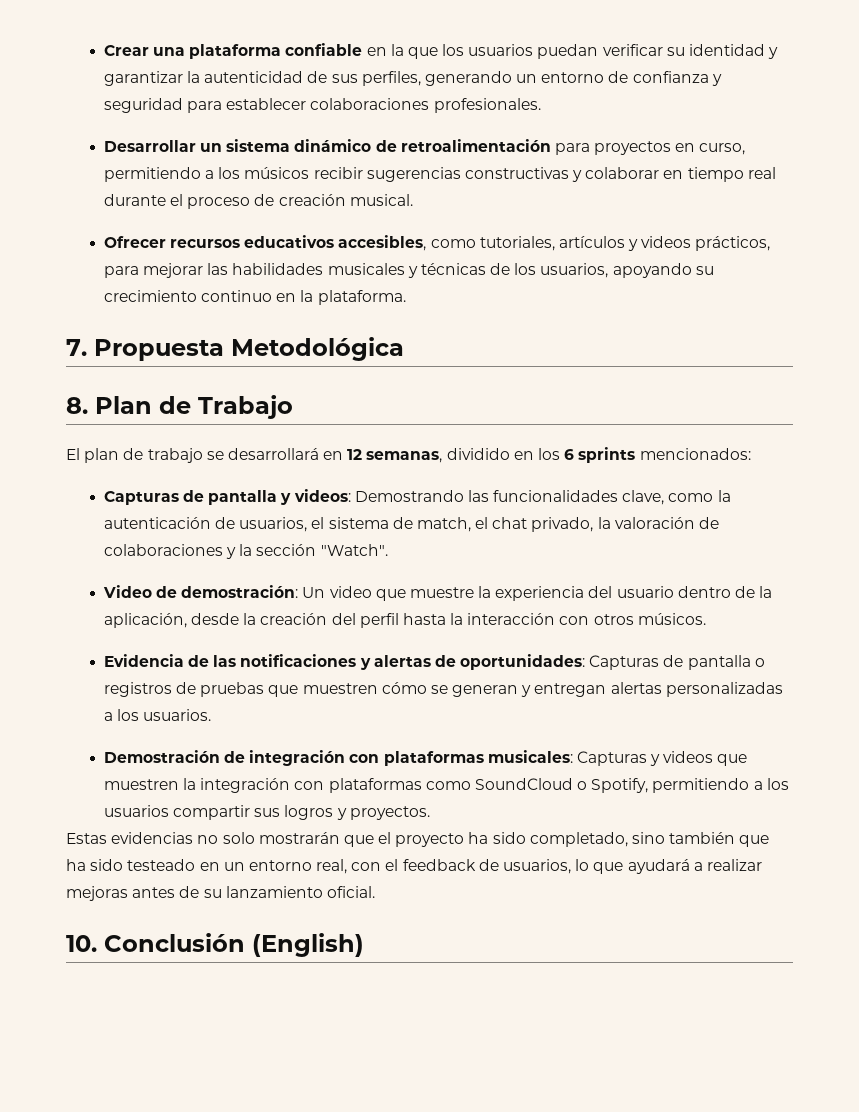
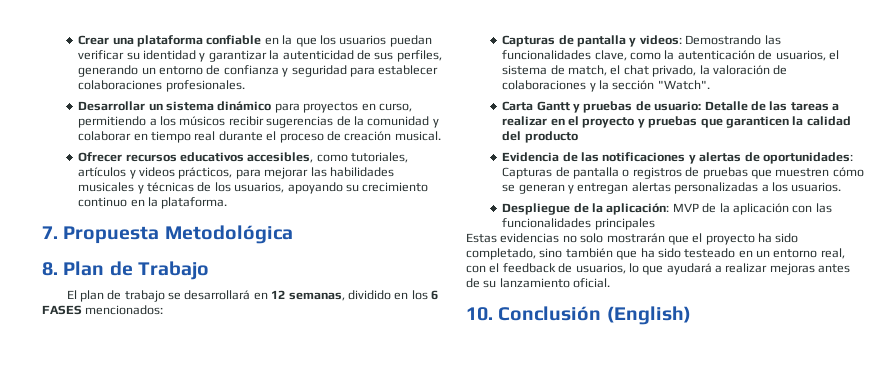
- Desarrollar un sistema dinámico de retroalimentación para proyectos en curso, permitiendo a los músicos recibir sugerencias constructivas y colaborar en tiempo real durante el proceso de creación musical.
+ Desarrollar un sistema dinámico para proyectos en curso, permitiendo a los músicos recibir sugerencias de la comunidad y colaborar en tiempo real durante el proceso de creación musical.
- El plan de trabajo se desarrollará en 12 semanas, dividido en los 6 sprints mencionados:
+ El plan de trabajo se desarrollará en 12 semanas, dividido en los 6 FASES mencionados:
- Video de demostración: Un video que muestre la experiencia del usuario dentro de la aplicación, desde la creación del perfil hasta la interacción con otros músicos.
+ Carta Gantt y pruebas de usuario: Detalle de las tareas a realizar en el proyecto y pruebas que garanticen la calidad del producto
- Demostración de integración con plataformas musicales: Capturas y videos que muestren la integración con plataformas como SoundCloud o Spotify, permitiendo a los usuarios compartir sus logros y proyectos.
+ Despliegue de la aplicación: MVP de la aplicación con las funcionalidades principales

